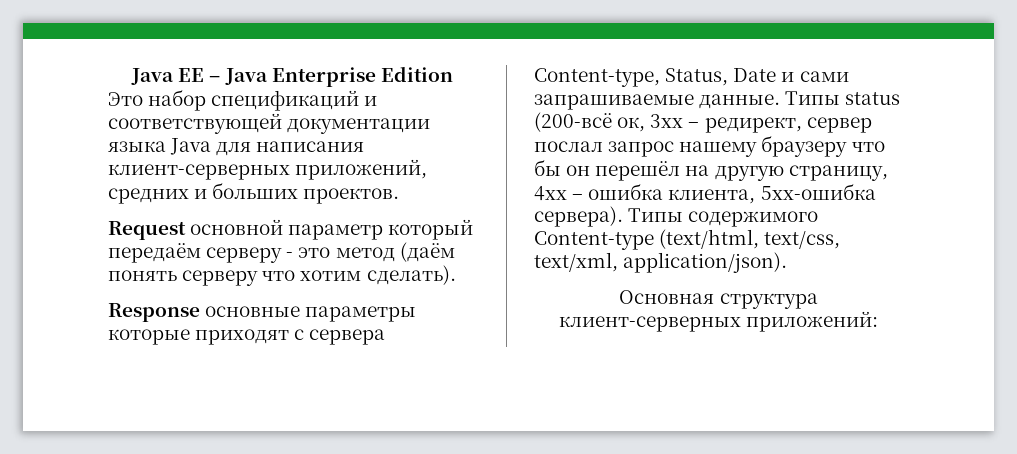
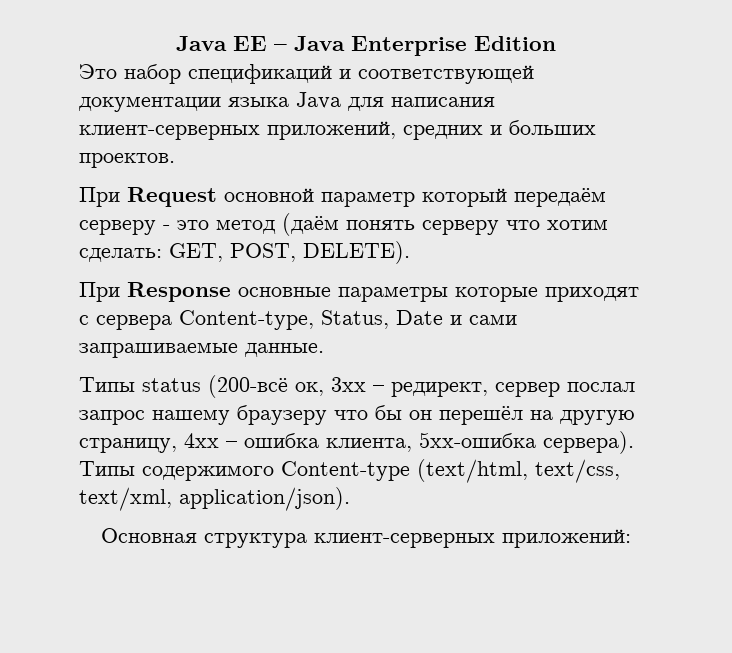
- Request основной параметр который передаём серверу - это метод (даём понять серверу что хотим сделать).
- Response основные параметры которые приходят с сервера Content-type, Status, Date и сами запрашиваемые данные. Типы status (200-всё ок, 3xx – редирект, сервер послал запрос нашему браузеру что бы он перешёл на другую страницу, 4xx – ошибка клиента, 5xx-ошибка сервера).
+ При Request основной параметр который передаём серверу - это метод (даём понять серверу что хотим сделать: GET, POST, DELETE).
+ При Response основные параметры которые приходят с сервера Content-type, Status, Date и сами запрашиваемые данные.
+ Типы status (200-всё ок, 3xx – редирект, сервер послал запрос нашему браузеру что бы он перешёл на другую страницу, 4xx – ошибка клиента, 5xx-ошибка сервера).

